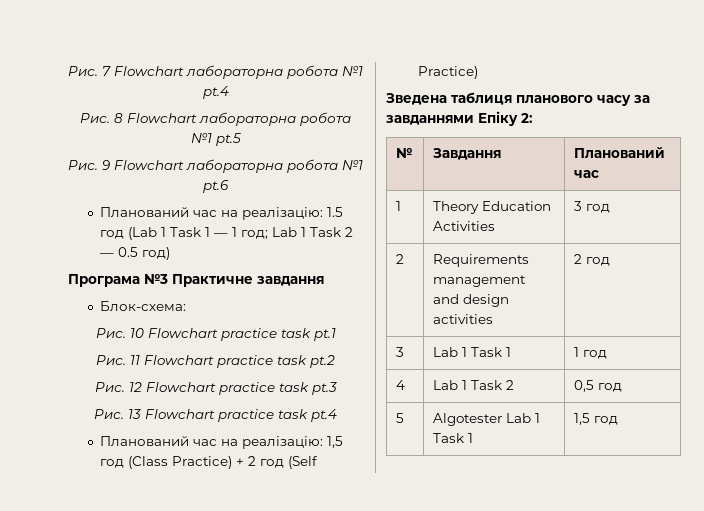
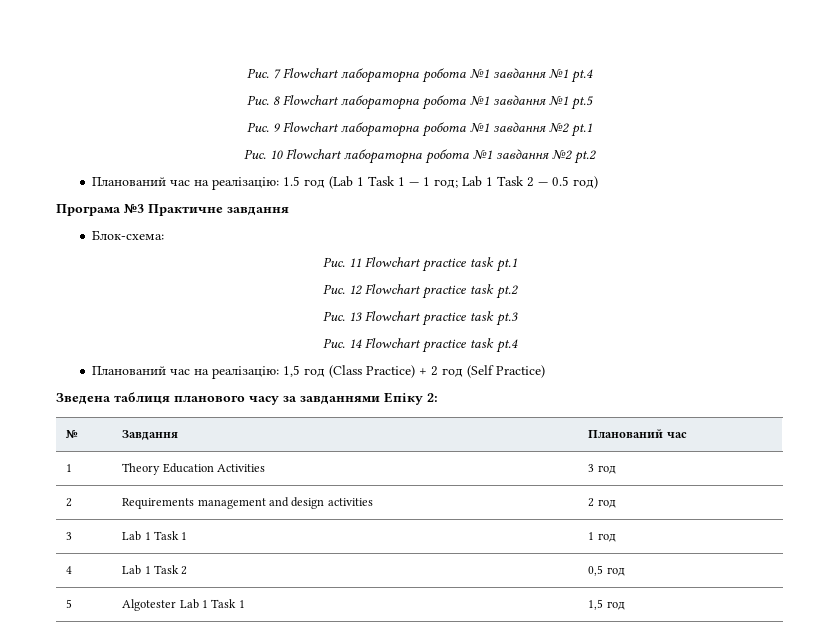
- Рис. 7 Flowchart лабораторна робота №1 pt.4
+ Рис. 7 Flowchart лабораторна робота №1 завдання №1 pt.4
- Рис. 8 Flowchart лабораторна робота №1 pt.5
+ Рис. 8 Flowchart лабораторна робота №1 завдання №1 pt.5
- Рис. 9 Flowchart лабораторна робота №1 pt.6
+ Рис. 9 Flowchart лабораторна робота №1 завдання №2 pt.1
+ Рис. 10 Flowchart лабораторна робота №1 завдання №2 pt.2
- Рис. 10 Flowchart practice task pt.1
+ Рис. 11 Flowchart practice task pt.1
- Рис. 11 Flowchart practice task pt.2
+ Рис. 12 Flowchart practice task pt.2
- Рис. 12 Flowchart practice task pt.3
+ Рис. 13 Flowchart practice task pt.3
- Рис. 13 Flowchart practice task pt.4
+ Рис. 14 Flowchart practice task pt.4

